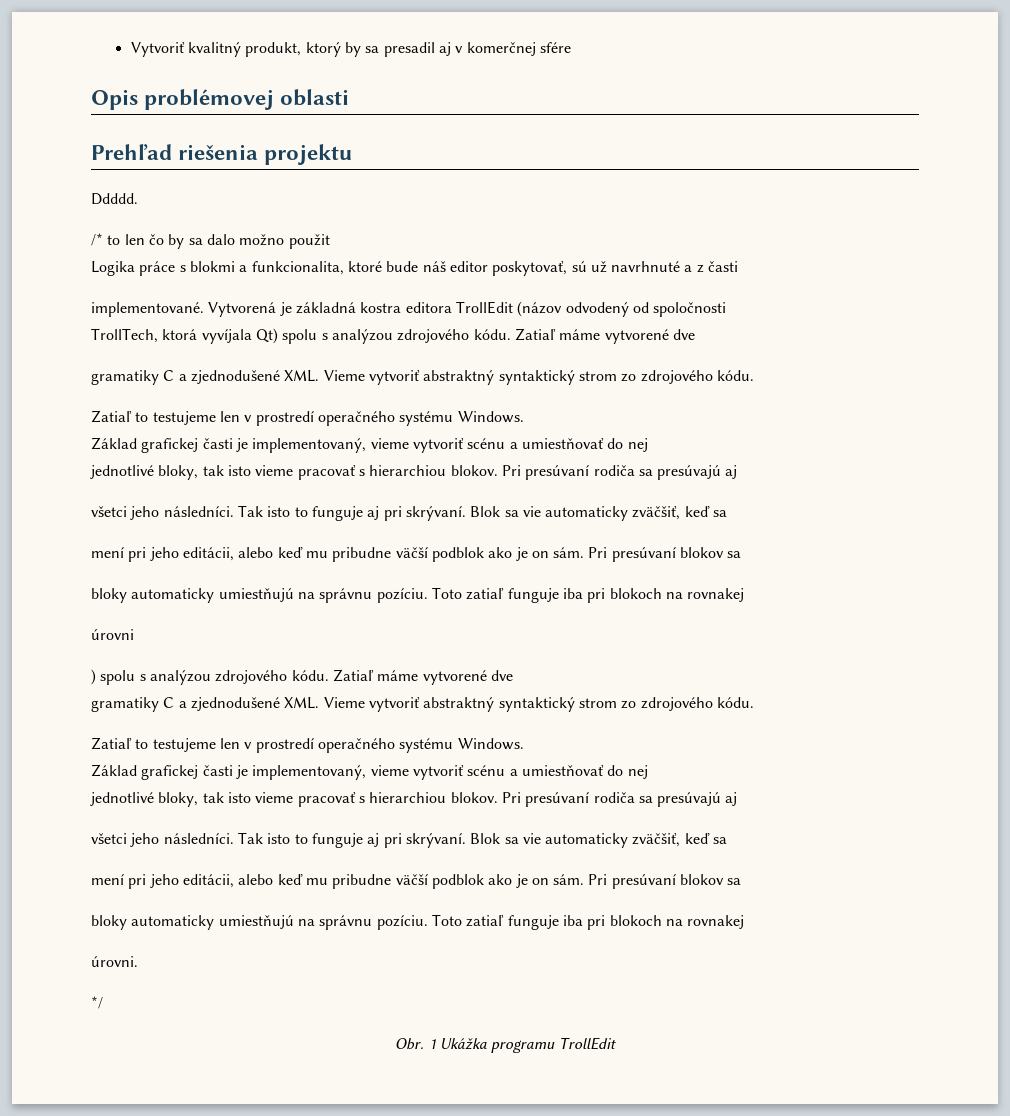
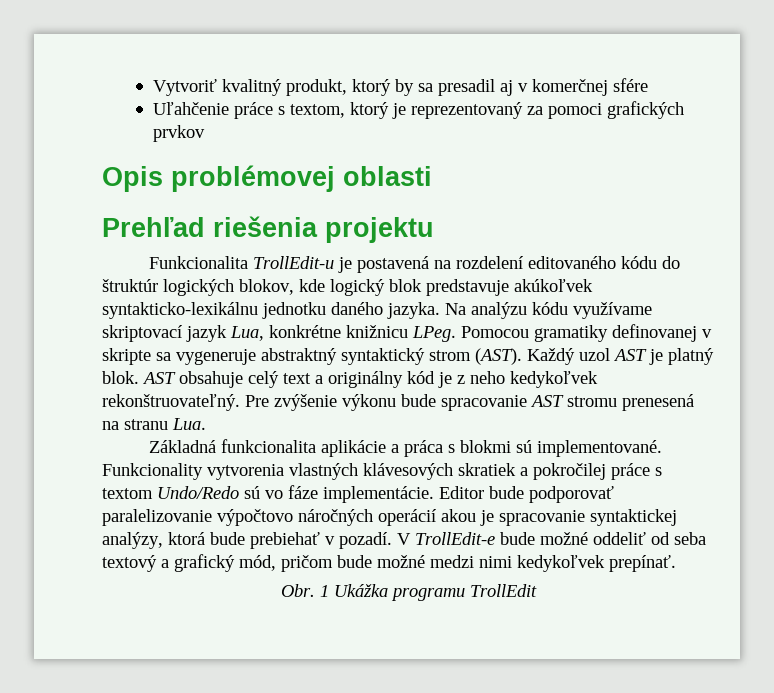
+ Uľahčenie práce s textom, ktorý je reprezentovaný za pomoci grafických prvkov
- Ddddd.
- /* to len čo by sa dalo možno použit
- Logika práce s blokmi a funkcionalita, ktoré bude náš editor poskytovať, sú už navrhnuté a z časti
- implementované. Vytvorená je základná kostra editora TrollEdit (názov odvodený od spoločnosti
- TrollTech, ktorá vyvíjala Qt) spolu s analýzou zdrojového kódu. Zatiaľ máme vytvorené dve
- gramatiky C a zjednodušené XML. Vieme vytvoriť abstraktný syntaktický strom zo zdrojového kódu.
- Zatiaľ to testujeme len v prostredí operačného systému Windows.
- Základ grafickej časti je implementovaný, vieme vytvoriť scénu a umiestňovať do nej
- jednotlivé bloky, tak isto vieme pracovať s hierarchiou blokov. Pri presúvaní rodiča sa presúvajú aj
- všetci jeho následníci. Tak isto to funguje aj pri skrývaní. Blok sa vie automaticky zväčšiť, keď sa
- mení pri jeho editácii, alebo keď mu pribudne väčší podblok ako je on sám. Pri presúvaní blokov sa
- bloky automaticky umiestňujú na správnu pozíciu. Toto zatiaľ funguje iba pri blokoch na rovnakej
- úrovni
- ) spolu s analýzou zdrojového kódu. Zatiaľ máme vytvorené dve
- gramatiky C a zjednodušené XML. Vieme vytvoriť abstraktný syntaktický strom zo zdrojového kódu.
- Zatiaľ to testujeme len v prostredí operačného systému Windows.
- Základ grafickej časti je implementovaný, vieme vytvoriť scénu a umiestňovať do nej
- jednotlivé bloky, tak isto vieme pracovať s hierarchiou blokov. Pri presúvaní rodiča sa presúvajú aj
- všetci jeho následníci. Tak isto to funguje aj pri skrývaní. Blok sa vie automaticky zväčšiť, keď sa
- mení pri jeho editácii, alebo keď mu pribudne väčší podblok ako je on sám. Pri presúvaní blokov sa
- bloky automaticky umiestňujú na správnu pozíciu. Toto zatiaľ funguje iba pri blokoch na rovnakej
- úrovni.
- */
+ Funkcionalita TrollEdit-u je postavená na rozdelení editovaného kódu do štruktúr logických blokov, kde logický blok predstavuje akúkoľvek syntakticko-lexikálnu jednotku daného jazyka. Na analýzu kódu využívame skriptovací jazyk Lua, konkrétne knižnicu LPeg. Pomocou gramatiky definovanej v skripte sa vygeneruje abstraktný syntaktický strom (AST). Každý uzol AST je platný blok. AST obsahuje celý text a originálny kód je z neho kedykoľvek rekonštruovateľný. Pre zvýšenie výkonu bude spracovanie AST stromu prenesená na stranu Lua.
+ Základná funkcionalita aplikácie a práca s blokmi sú implementované. Funkcionality vytvorenia vlastných klávesových skratiek a pokročilej práce s textom Undo/Redo sú vo fáze implementácie. Editor bude podporovať paralelizovanie výpočtovo náročných operácií akou je spracovanie syntaktickej analýzy, ktorá bude prebiehať v pozadí. V TrollEdit-e bude možné oddeliť od seba textový a grafický mód, pričom bude možné medzi nimi kedykoľvek prepínať.

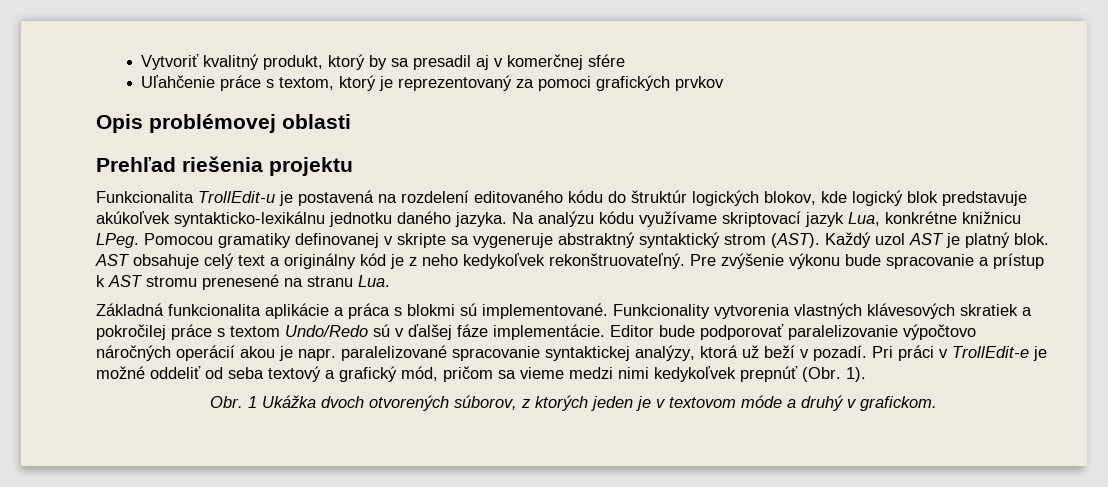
- Pre zvýšenie výkonu bude spracovanie AST stromu prenesená na stranu Lua.
+ Pre zvýšenie výkonu bude spracovanie a prístup k AST stromu prenesené na stranu Lua.
- Funkcionality vytvorenia vlastných klávesových skratiek a pokročilej práce s textom Undo/Redo sú vo fáze implementácie.
+ Funkcionality vytvorenia vlastných klávesových skratiek a pokročilej práce s textom Undo/Redo sú v ďalšej fáze implementácie.
- Editor bude podporovať paralelizovanie výpočtovo náročných operácií akou je spracovanie syntaktickej analýzy, ktorá bude prebiehať v pozadí. V TrollEdit-e bude možné oddeliť od seba textový a grafický mód, pričom bude možné medzi nimi kedykoľvek prepínať.
+ Editor bude podporovať paralelizovanie výpočtovo náročných operácií akou je napr. paralelizované spracovanie syntaktickej analýzy, ktorá už beží v pozadí. Pri práci v TrollEdit-e je možné oddeliť od seba textový a grafický mód, pričom sa vieme medzi nimi kedykoľvek prepnúť (Obr. 1).
- Obr. 1 Ukážka programu TrollEdit
+ Obr. 1 Ukážka dvoch otvorených súborov, z ktorých jeden je v textovom móde a druhý v grafickom.

